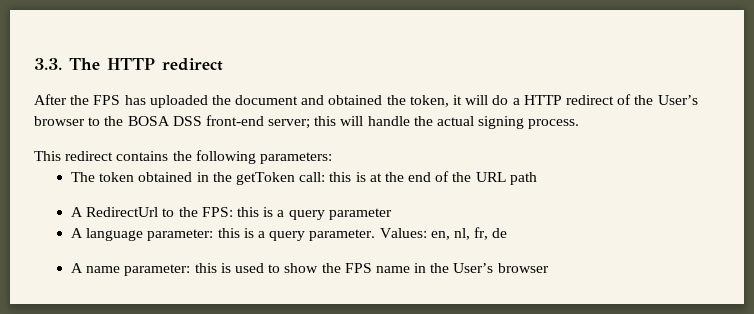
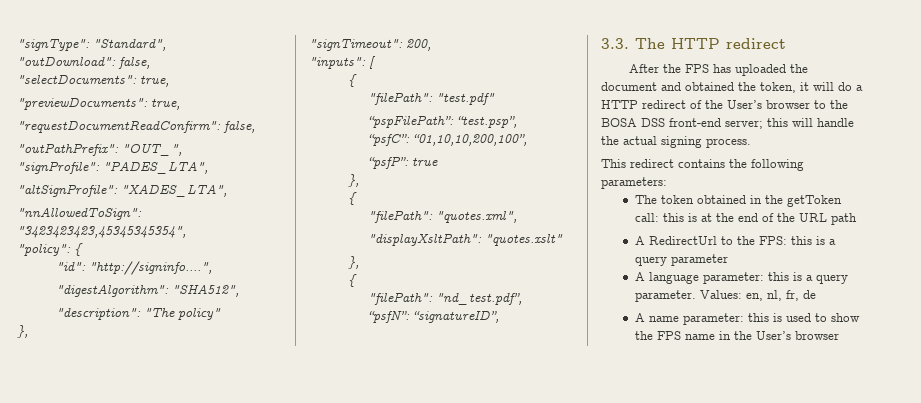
+ "signType": "Standard",
+ "outDownload": false,
+ "selectDocuments": true,
+ "previewDocuments": true,
+ "requestDocumentReadConfirm": false,
+ "outPathPrefix": "OUT_",
+ "signProfile": "PADES_LTA",
+ "altSignProfile": "XADES_LTA",
+ "nnAllowedToSign": "3423423423,45345345354",
+ "policy": {
+ "id": "http://signinfo....",
+ "digestAlgorithm": "SHA512",
+ "description": "The policy"
+ },
+ "signTimeout": 200,
+ "inputs": [
+ {
+ "filePath": "test.pdf"
+ “pspFilePath”: “test.psp”,
+ “psfC”: “01,10,10,200,100”,
+ “psfP”: true
+ },
+ {
+ "filePath": "quotes.xml",
+ "displayXsltPath": "quotes.xslt"
+ },
+ {
+ "filePath": "nd_test.pdf”,
+ “psfN”: “signatureID”,

